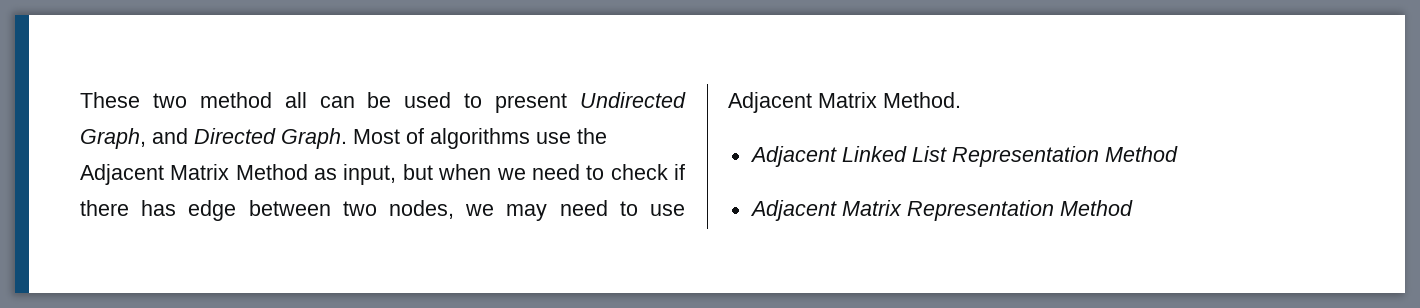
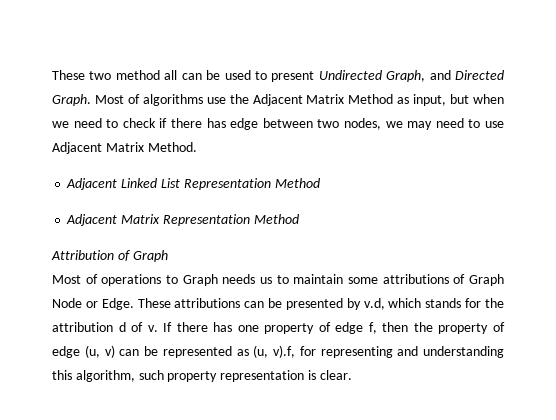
+ Attribution of Graph
+ Most of operations to Graph needs us to maintain some attributions of Graph Node or Edge. These attributions can be presented by v.d, which stands for the attribution d of v. If there has one property of edge f, then the property of edge (u, v) can be represented as (u, v).f, for representing and understanding this algorithm, such property representation is clear.

